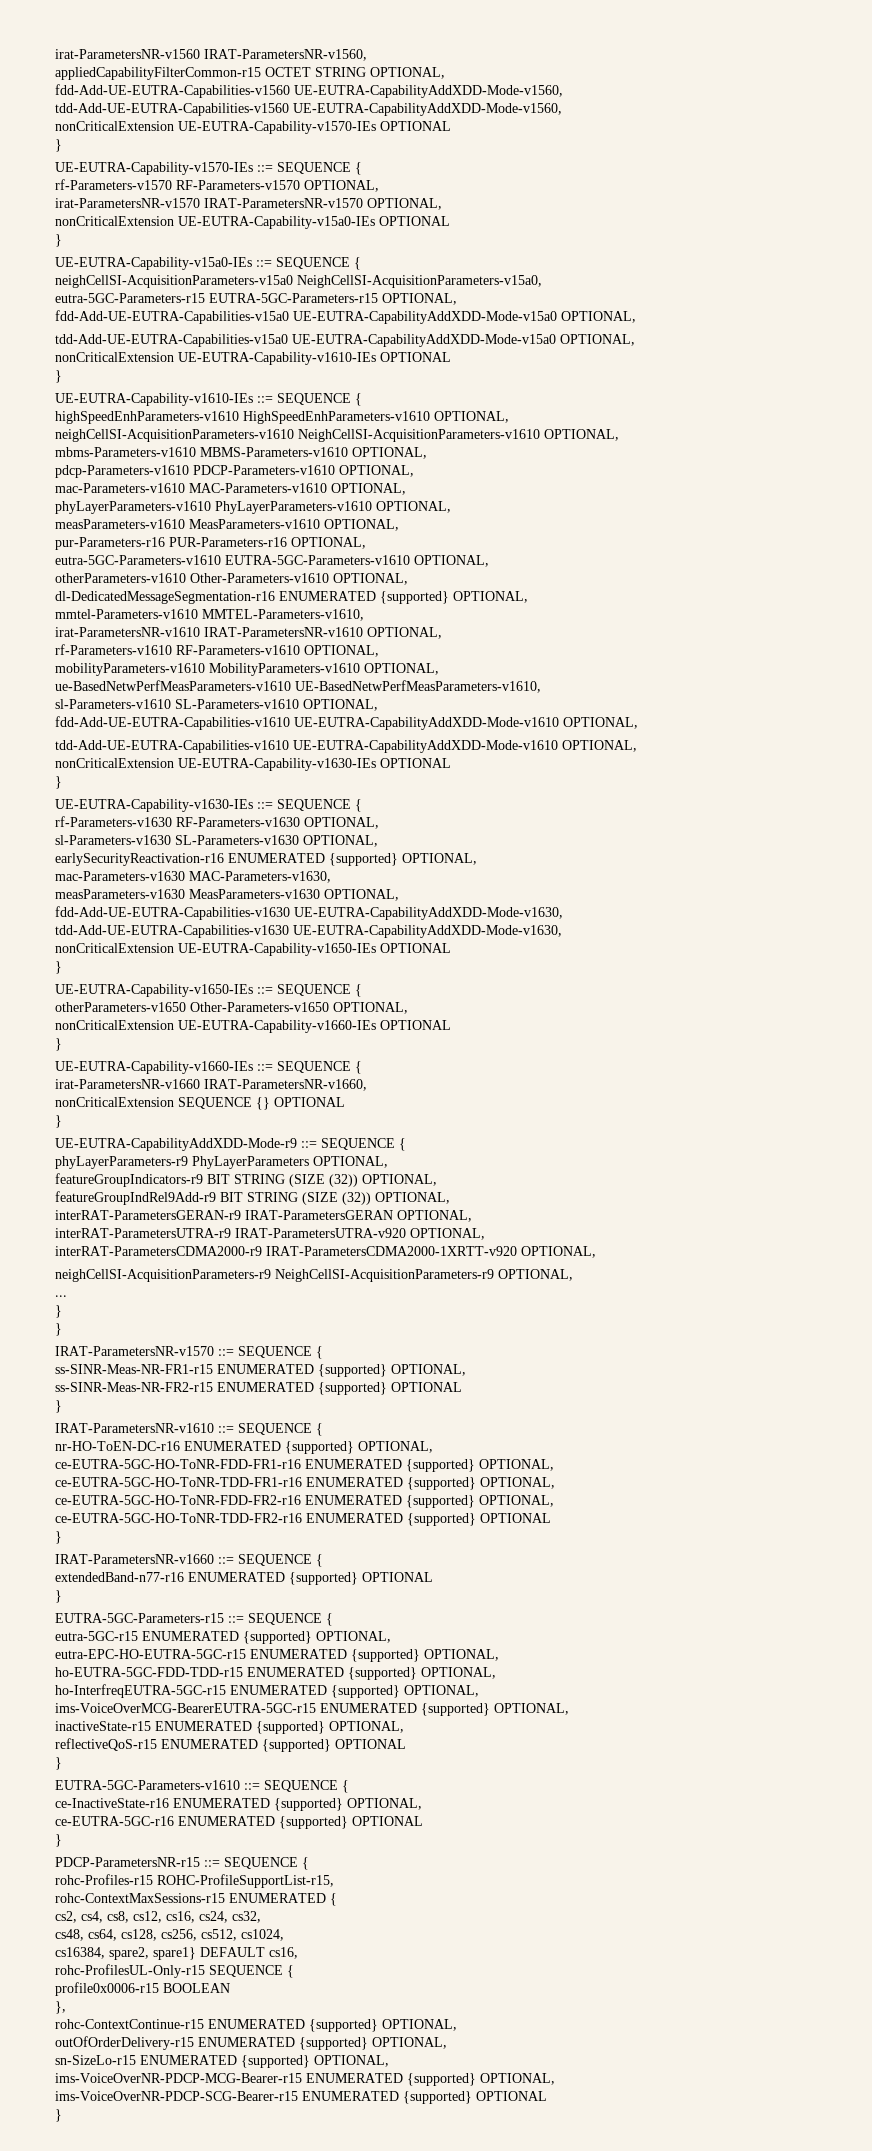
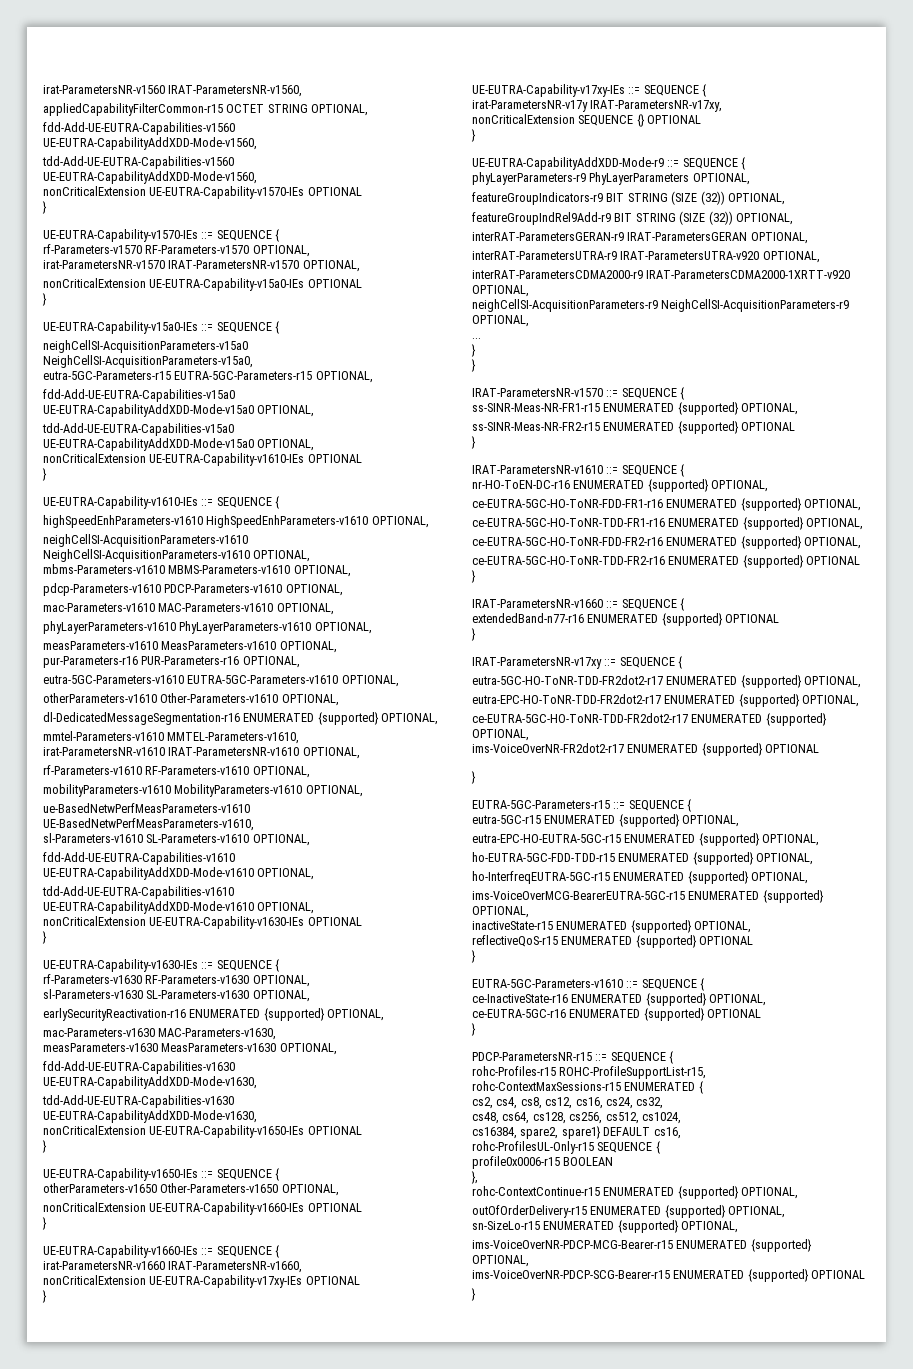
+ nonCriticalExtension UE-EUTRA-Capability-v17xy-IEs OPTIONAL
+ }
+ UE-EUTRA-Capability-v17xy-IEs ::= SEQUENCE {
+ irat-ParametersNR-v17y IRAT-ParametersNR-v17xy,
+ IRAT-ParametersNR-v17xy ::= SEQUENCE {
+ eutra-5GC-HO-ToNR-TDD-FR2dot2-r17 ENUMERATED {supported} OPTIONAL,
+ eutra-EPC-HO-ToNR-TDD-FR2dot2-r17 ENUMERATED {supported} OPTIONAL,
+ ce-EUTRA-5GC-HO-ToNR-TDD-FR2dot2-r17 ENUMERATED {supported} OPTIONAL,
+ ims-VoiceOverNR-FR2dot2-r17 ENUMERATED {supported} OPTIONAL
+ }

